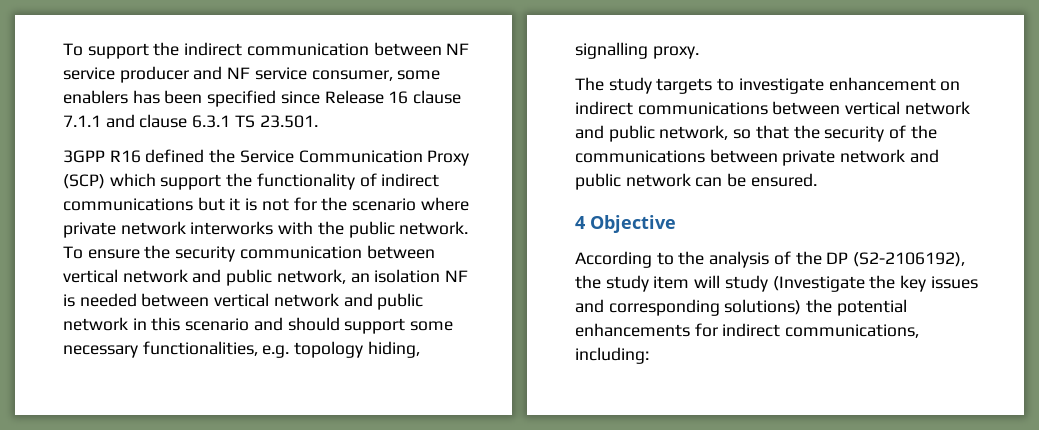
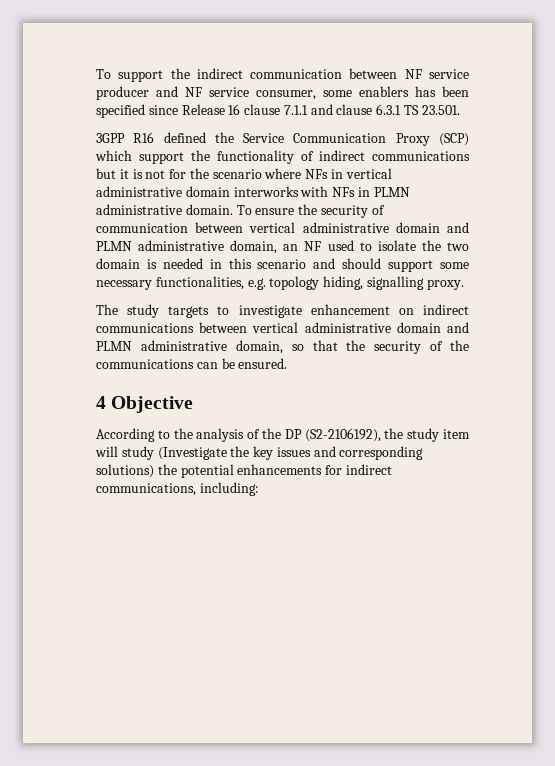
- 3GPP R16 defined the Service Communication Proxy (SCP) which support the functionality of indirect communications but it is not for the scenario where private network interworks with the public network.
+ 3GPP R16 defined the Service Communication Proxy (SCP) which support the functionality of indirect communications but it is not for the scenario where NFs in vertical administrative domain interworks with NFs in PLMN administrative domain.
- To ensure the security communication between vertical network and public network, an isolation NF is needed between vertical network and public network in this scenario and should support some necessary functionalities, e.g. topology hiding, signalling proxy.
+ To ensure the security of communication between vertical administrative domain and PLMN administrative domain, an NF used to isolate the two domain is needed in this scenario and should support some necessary functionalities, e.g. topology hiding, signalling proxy.
- The study targets to investigate enhancement on indirect communications between vertical network and public network, so that the security of the communications between private network and public network can be ensured.
+ The study targets to investigate enhancement on indirect communications between vertical administrative domain and PLMN administrative domain, so that the security of the communications can be ensured.

